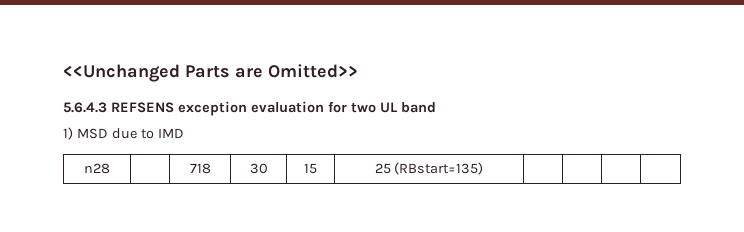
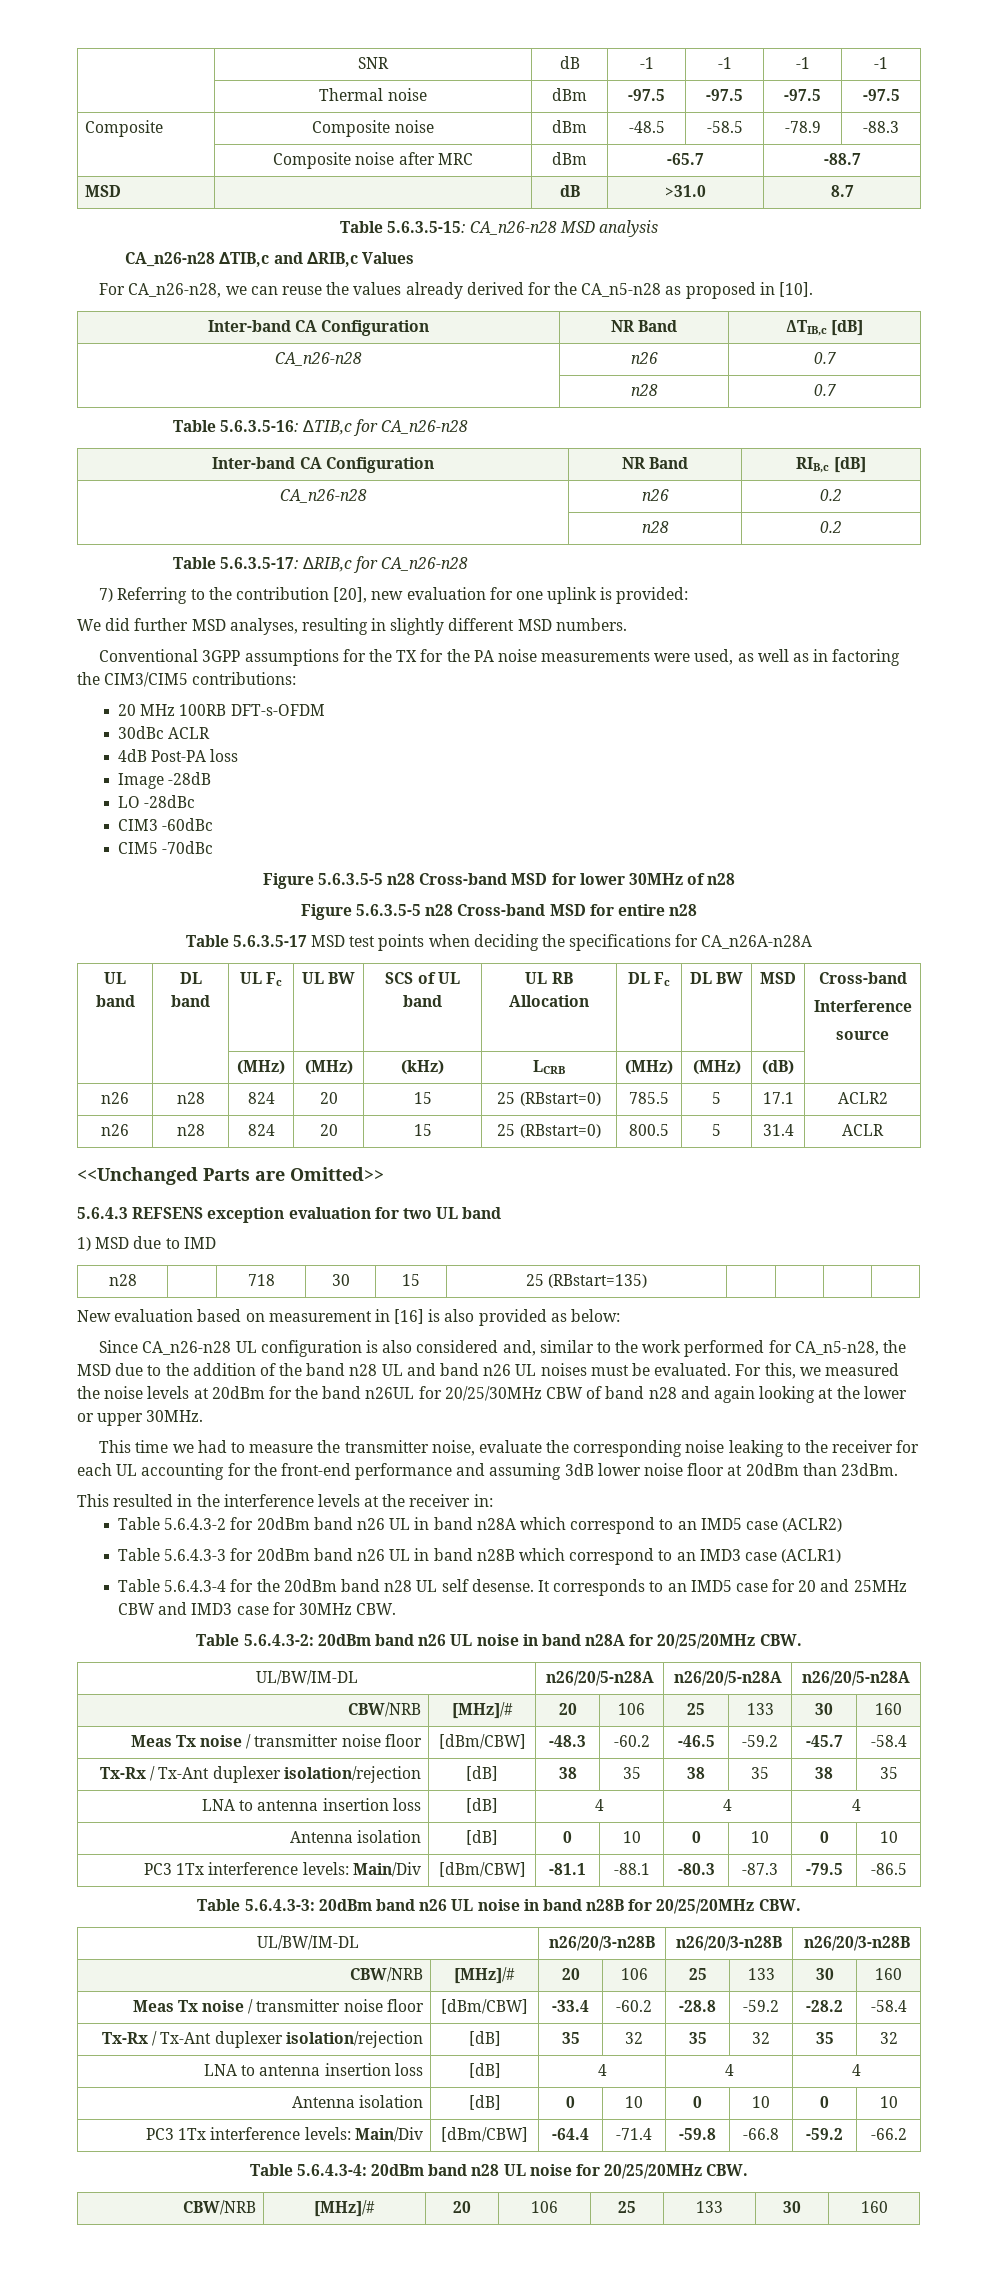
+ | SNR | dB | -1 | -1 | -1 | -1
+ | Thermal noise | dBm | -97.5 | -97.5 | -97.5 | -97.5
+ Composite | Composite noise | dBm | -48.5 | -58.5 | -78.9 | -88.3
+ | Composite noise after MRC | dBm | -65.7 | -88.7
+ MSD | | dB | >31.0 | 8.7
+ Table 5.6.3.5-15: CA_n26-n28 MSD analysis
+ CA_n26-n28 ∆TIB,c and ∆RIB,c Values
+ For CA_n26-n28, we can reuse the values already derived for the CA_n5-n28 as proposed in [10].
+ Inter-band CA Configuration | NR Band | ΔTIB,c [dB]
+ CA_n26-n28 | n26 | 0.7
+ | n28 | 0.7
+ Table 5.6.3.5-16: ∆TIB,c for CA_n26-n28
+ Inter-band CA Configuration | NR Band | RIB,c [dB]
+ CA_n26-n28 | n26 | 0.2
+ | n28 | 0.2
+ Table 5.6.3.5-17: ∆RIB,c for CA_n26-n28
+ 7) Referring to the contribution [20], new evaluation for one uplink is provided:
+ We did further MSD analyses, resulting in slightly different MSD numbers.
+ Conventional 3GPP assumptions for the TX for the PA noise measurements were used, as well as in factoring the CIM3/CIM5 contributions:
+ 20 MHz 100RB DFT-s-OFDM
+ 30dBc ACLR
+ 4dB Post-PA loss
+ Image -28dB
+ LO -28dBc
+ CIM3 -60dBc
+ CIM5 -70dBc
+ Figure 5.6.3.5-5 n28 Cross-band MSD for lower 30MHz of n28
+ Figure 5.6.3.5-5 n28 Cross-band MSD for entire n28
+ Table 5.6.3.5-17 MSD test points when deciding the specifications for CA_n26A-n28A
+ UL band | DL band | UL Fc | UL BW | SCS of UL band | UL RB Allocation | DL Fc | DL BW | MSD | Cross-band
+ Interference
+ source
+ | | (MHz) | (MHz) | (kHz) | LCRB | (MHz) | (MHz) | (dB) |
+ n26 | n28 | 824 | 20 | 15 | 25 (RBstart=0) | 785.5 | 5 | 17.1 | ACLR2
+ n26 | n28 | 824 | 20 | 15 | 25 (RBstart=0) | 800.5 | 5 | 31.4 | ACLR
+ New evaluation based on measurement in [16] is also provided as below:
+ Since CA_n26-n28 UL configuration is also considered and, similar to the work performed for CA_n5-n28, the MSD due to the addition of the band n28 UL and band n26 UL noises must be evaluated. For this, we measured the noise levels at 20dBm for the band n26UL for 20/25/30MHz CBW of band n28 and again looking at the lower or upper 30MHz.
+ This time we had to measure the transmitter noise, evaluate the corresponding noise leaking to the receiver for each UL accounting for the front-end performance and assuming 3dB lower noise floor at 20dBm than 23dBm.
+ This resulted in the interference levels at the receiver in:
+ Table 5.6.4.3-2 for 20dBm band n26 UL in band n28A which correspond to an IMD5 case (ACLR2)
+ Table 5.6.4.3-3 for 20dBm band n26 UL in band n28B which correspond to an IMD3 case (ACLR1)
+ Table 5.6.4.3-4 for the 20dBm band n28 UL self desense. It corresponds to an IMD5 case for 20 and 25MHz CBW and IMD3 case for 30MHz CBW.
+ Table 5.6.4.3-2: 20dBm band n26 UL noise in band n28A for 20/25/20MHz CBW.
+ UL/BW/IM-DL | n26/20/5-n28A | n26/20/5-n28A | n26/20/5-n28A
+ CBW/NRB | [MHz]/# | 20 | 106 | 25 | 133 | 30 | 160
+ Meas Tx noise / transmitter noise floor | [dBm/CBW] | -48.3 | -60.2 | -46.5 | -59.2 | -45.7 | -58.4
+ Tx-Rx / Tx-Ant duplexer isolation/rejection | [dB] | 38 | 35 | 38 | 35 | 38 | 35
+ LNA to antenna insertion loss | [dB] | 4 | 4 | 4
+ Antenna isolation | [dB] | 0 | 10 | 0 | 10 | 0 | 10
+ PC3 1Tx interference levels: Main/Div | [dBm/CBW] | -81.1 | -88.1 | -80.3 | -87.3 | -79.5 | -86.5
+ Table 5.6.4.3-3: 20dBm band n26 UL noise in band n28B for 20/25/20MHz CBW.
+ UL/BW/IM-DL | n26/20/3-n28B | n26/20/3-n28B | n26/20/3-n28B
+ CBW/NRB | [MHz]/# | 20 | 106 | 25 | 133 | 30 | 160
+ Meas Tx noise / transmitter noise floor | [dBm/CBW] | -33.4 | -60.2 | -28.8 | -59.2 | -28.2 | -58.4
+ Tx-Rx / Tx-Ant duplexer isolation/rejection | [dB] | 35 | 32 | 35 | 32 | 35 | 32
+ LNA to antenna insertion loss | [dB] | 4 | 4 | 4
+ Antenna isolation | [dB] | 0 | 10 | 0 | 10 | 0 | 10
+ PC3 1Tx interference levels: Main/Div | [dBm/CBW] | -64.4 | -71.4 | -59.8 | -66.8 | -59.2 | -66.2
+ Table 5.6.4.3-4: 20dBm band n28 UL noise for 20/25/20MHz CBW.
+ CBW/NRB | [MHz]/# | 20 | 106 | 25 | 133 | 30 | 160

